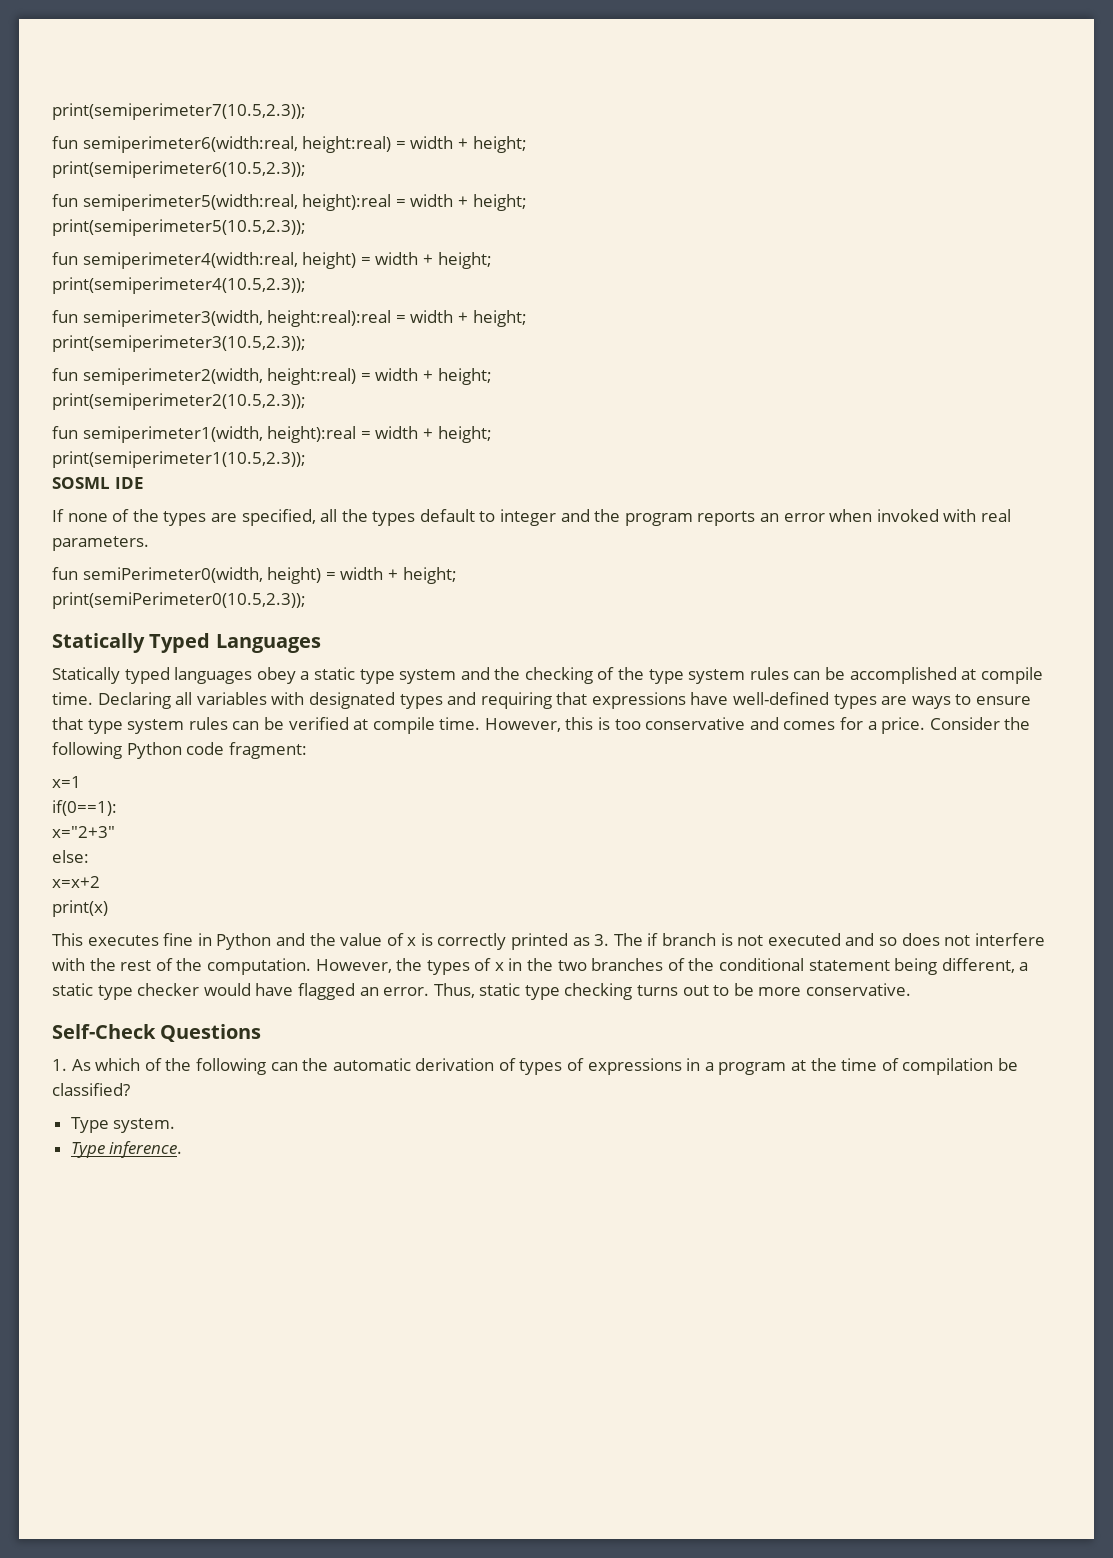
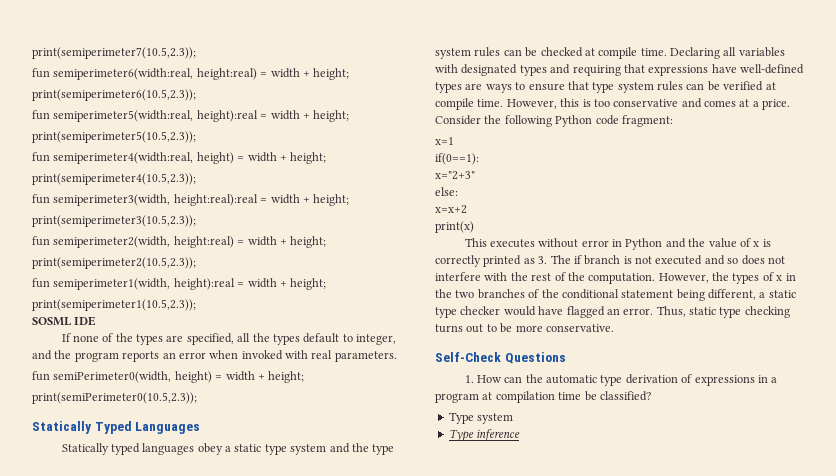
- If none of the types are specified, all the types default to integer and the program reports an error when invoked with real parameters.
+ If none of the types are specified, all the types default to integer, and the program reports an error when invoked with real parameters.
- Statically typed languages obey a static type system and the checking of the type system rules can be accomplished at compile time.
+ Statically typed languages obey a static type system and the type system rules can be checked at compile time.
- However, this is too conservative and comes for a price.
+ However, this is too conservative and comes at a price.
- This executes fine in Python and the value of x is correctly printed as 3. The if branch is not executed and so does not interfere with the rest of the computation.
+ This executes without error in Python and the value of x is correctly printed as 3. The if branch is not executed and so does not interfere with the rest of the computation.
- 1. As which of the following can the automatic derivation of types of expressions in a program at the time of compilation be classified?
+ 1. How can the automatic type derivation of expressions in a program at compilation time be classified?
- Type system.
- Type inference.
+ Type system
+ Type inference

